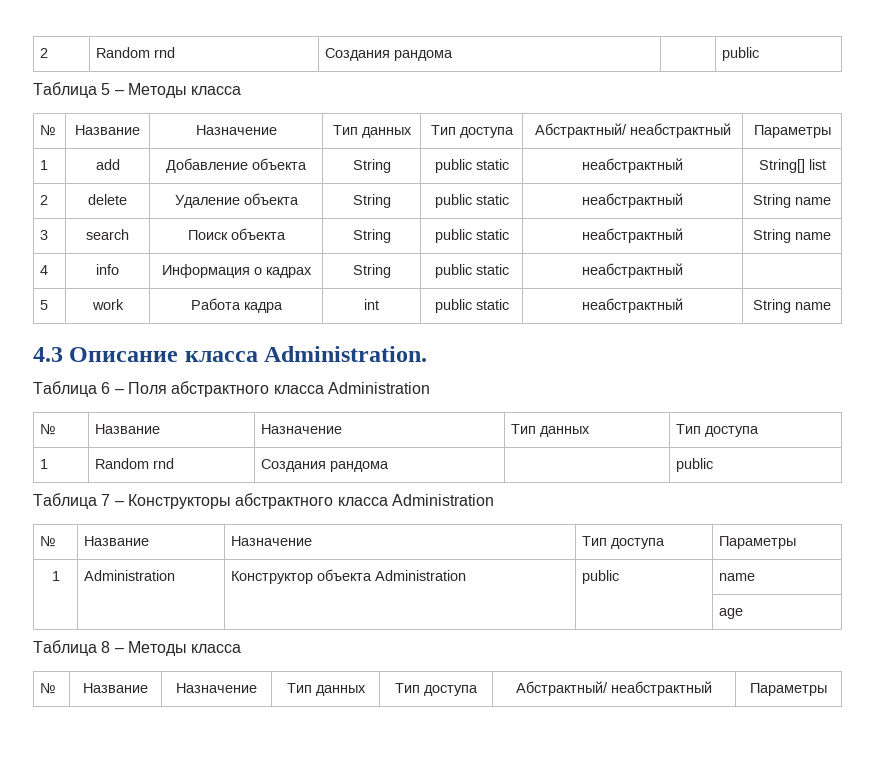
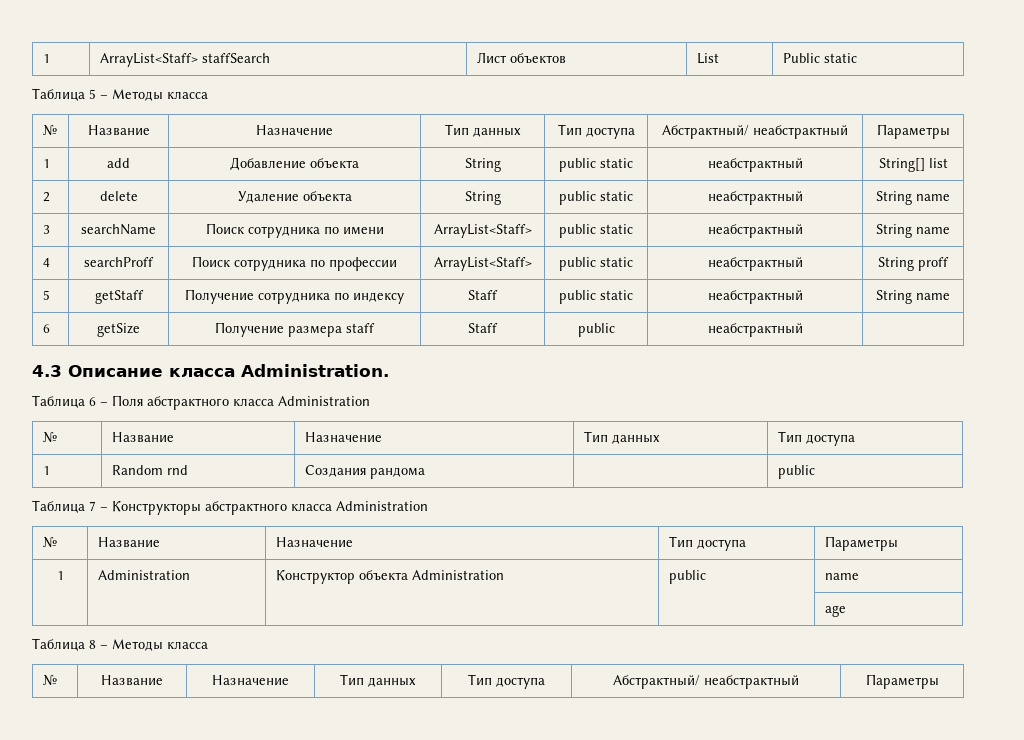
- 2 | Random rnd | Создания рандома | | public
+ 1 | ArrayList<Staff> staffSearch | Лист объектов | List | Public static
- 3 | search | Поиск объекта | String | public static | неабстрактный | String name
+ 3 | searchName | Поиск сотрудника по имени | ArrayList<Staff> | public static | неабстрактный | String name
- 4 | info | Информация о кадрах | String | public static | неабстрактный |
+ 4 | searchProff | Поиск сотрудника по профессии | ArrayList<Staff> | public static | неабстрактный | String proff
- 5 | work | Работа кадра | int | public static | неабстрактный | String name
+ 5 | getStaff | Получение сотрудника по индексу | Staff | public static | неабстрактный | String name
+ 6 | getSize | Получение размера staff | Staff | public | неабстрактный |

